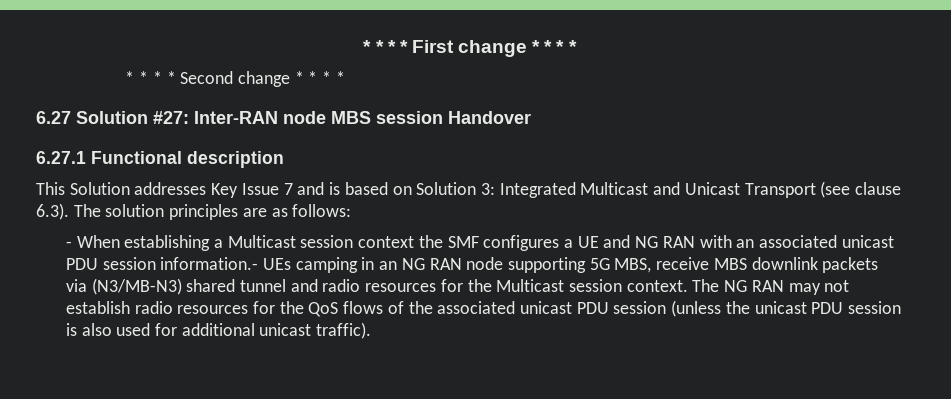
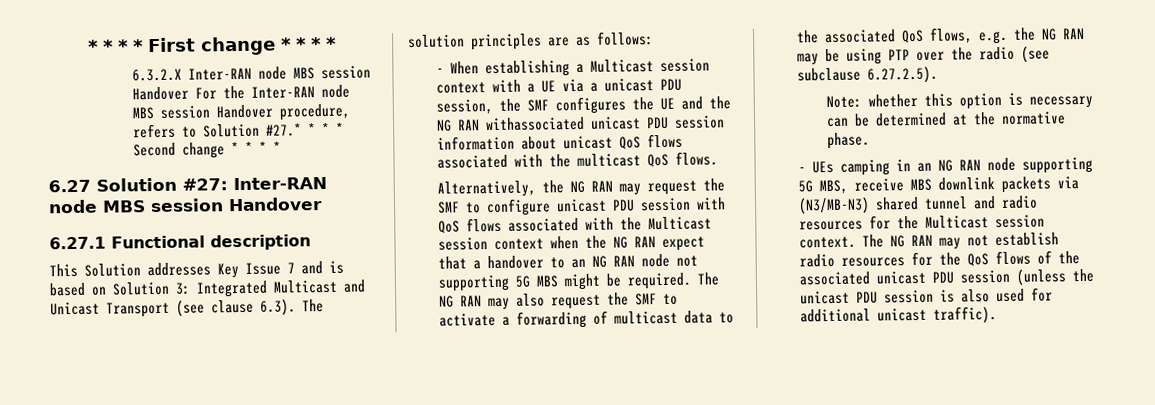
- * * * * Second change * * * *
+ 6.3.2.X Inter-RAN node MBS session Handover For the Inter-RAN node MBS session Handover procedure, refers to Solution #27.* * * * Second change * * * *
- - When establishing a Multicast session context the SMF configures a UE and NG RAN with an associated unicast PDU session information.- UEs camping in an NG RAN node supporting 5G MBS, receive MBS downlink packets via (N3/MB-N3) shared tunnel and radio resources for the Multicast session context.
+ - When establishing a Multicast session context with a UE via a unicast PDU session, the SMF configures the UE and the NG RAN withassociated unicast PDU session information about unicast QoS flows associated with the multicast QoS flows.
+ Alternatively, the NG RAN may request the SMF to configure unicast PDU session with QoS flows associated with the Multicast session context when the NG RAN expect that a handover to an NG RAN node not supporting 5G MBS might be required. The NG RAN may also request the SMF to activate a forwarding of multicast data to the associated QoS flows, e.g. the NG RAN may be using PTP over the radio (see subclause 6.27.2.5).
+ Note: whether this option is necessary can be determined at the normative phase.
+ - UEs camping in an NG RAN node supporting 5G MBS, receive MBS downlink packets via (N3/MB-N3) shared tunnel and radio resources for the Multicast session context.

